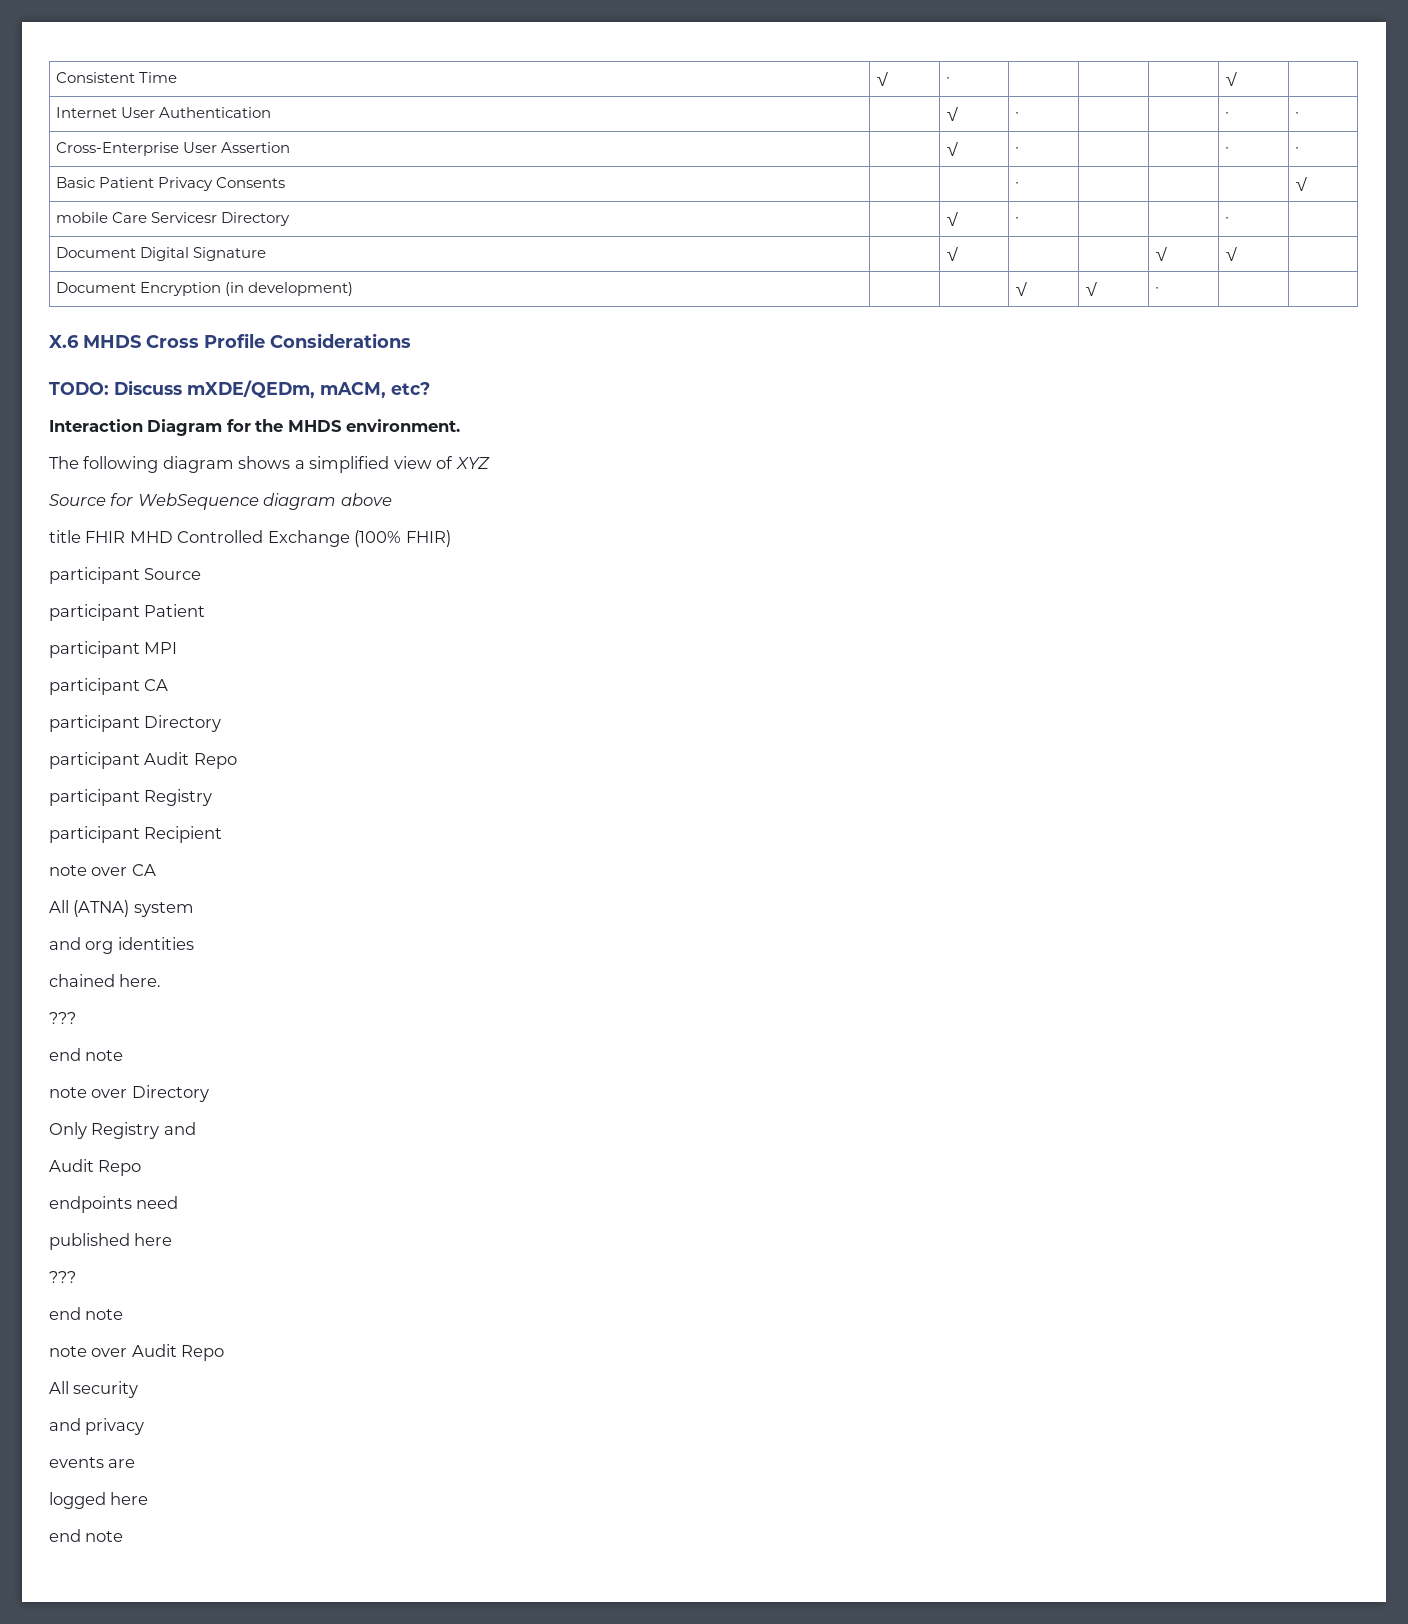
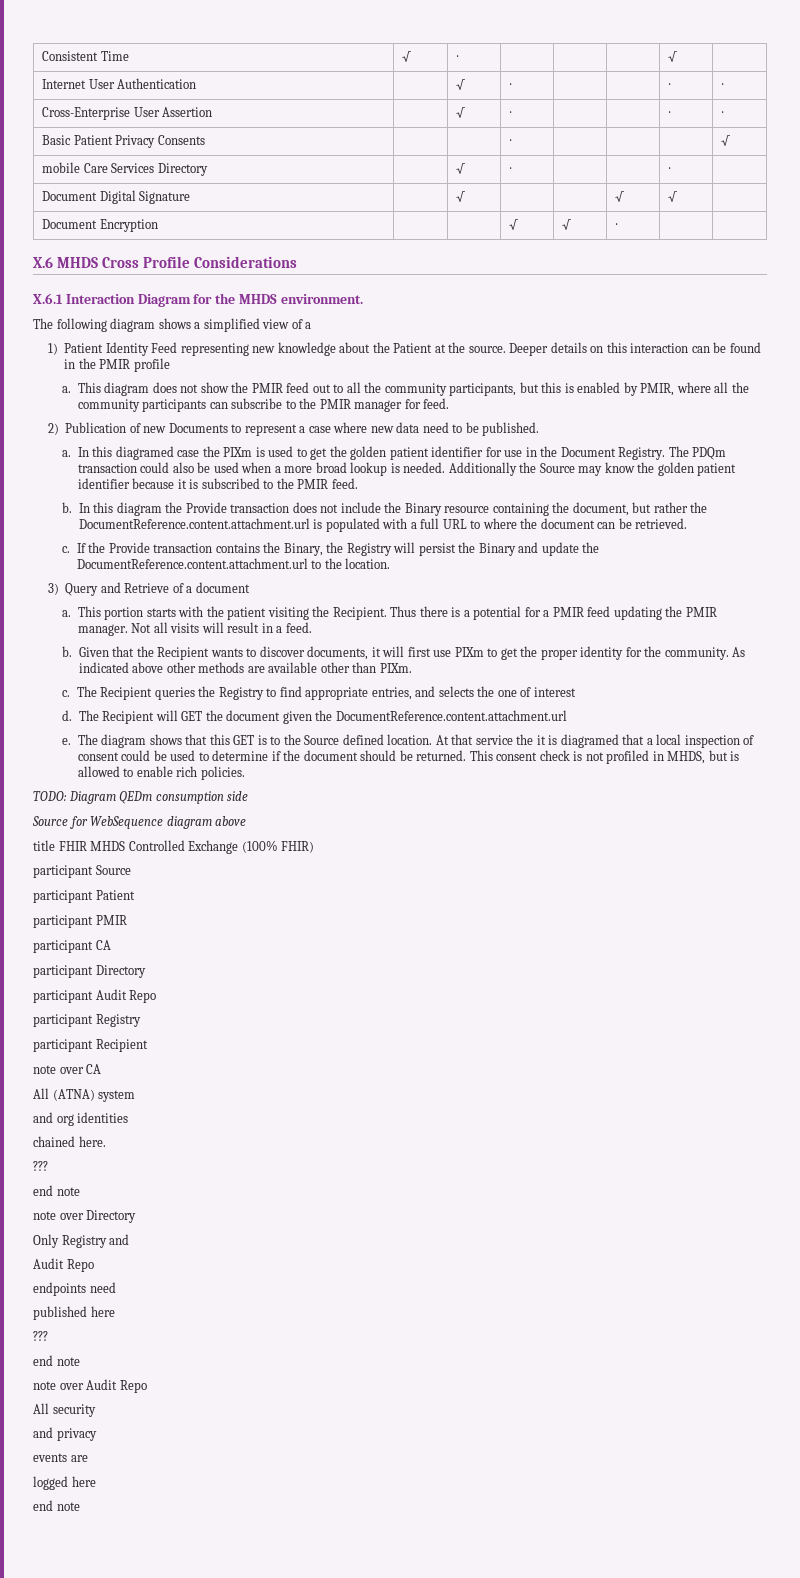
- mobile Care Servicesr Directory | | √ | ∙ | | | ∙ |
+ mobile Care Services Directory | | √ | ∙ | | | ∙ |
- Document Encryption (in development) | | | √ | √ | ∙ | |
+ Document Encryption | | | √ | √ | ∙ | |
- TODO: Discuss mXDE/QEDm, mACM, etc?
- Interaction Diagram for the MHDS environment.
+ X.6.1 Interaction Diagram for the MHDS environment.
- The following diagram shows a simplified view of XYZ
+ The following diagram shows a simplified view of a
+ 1) Patient Identity Feed representing new knowledge about the Patient at the source. Deeper details on this interaction can be found in the PMIR profile
+ a. This diagram does not show the PMIR feed out to all the community participants, but this is enabled by PMIR, where all the community participants can subscribe to the PMIR manager for feed.
+ 2) Publication of new Documents to represent a case where new data need to be published.
+ a. In this diagramed case the PIXm is used to get the golden patient identifier for use in the Document Registry. The PDQm transaction could also be used when a more broad lookup is needed. Additionally the Source may know the golden patient identifier because it is subscribed to the PMIR feed.
+ b. In this diagram the Provide transaction does not include the Binary resource containing the document, but rather the DocumentReference.content.attachment.url is populated with a full URL to where the document can be retrieved.
+ c. If the Provide transaction contains the Binary, the Registry will persist the Binary and update the DocumentReference.content.attachment.url to the location.
+ 3) Query and Retrieve of a document
+ a. This portion starts with the patient visiting the Recipient. Thus there is a potential for a PMIR feed updating the PMIR manager. Not all visits will result in a feed.
+ b. Given that the Recipient wants to discover documents, it will first use PIXm to get the proper identity for the community. As indicated above other methods are available other than PIXm.
+ c. The Recipient queries the Registry to find appropriate entries, and selects the one of interest
+ d. The Recipient will GET the document given the DocumentReference.content.attachment.url
+ e. The diagram shows that this GET is to the Source defined location. At that service the it is diagramed that a local inspection of consent could be used to determine if the document should be returned. This consent check is not profiled in MHDS, but is allowed to enable rich policies.
+ TODO: Diagram QEDm consumption side
- title FHIR MHD Controlled Exchange (100% FHIR)
+ title FHIR MHDS Controlled Exchange (100% FHIR)
- participant MPI
+ participant PMIR

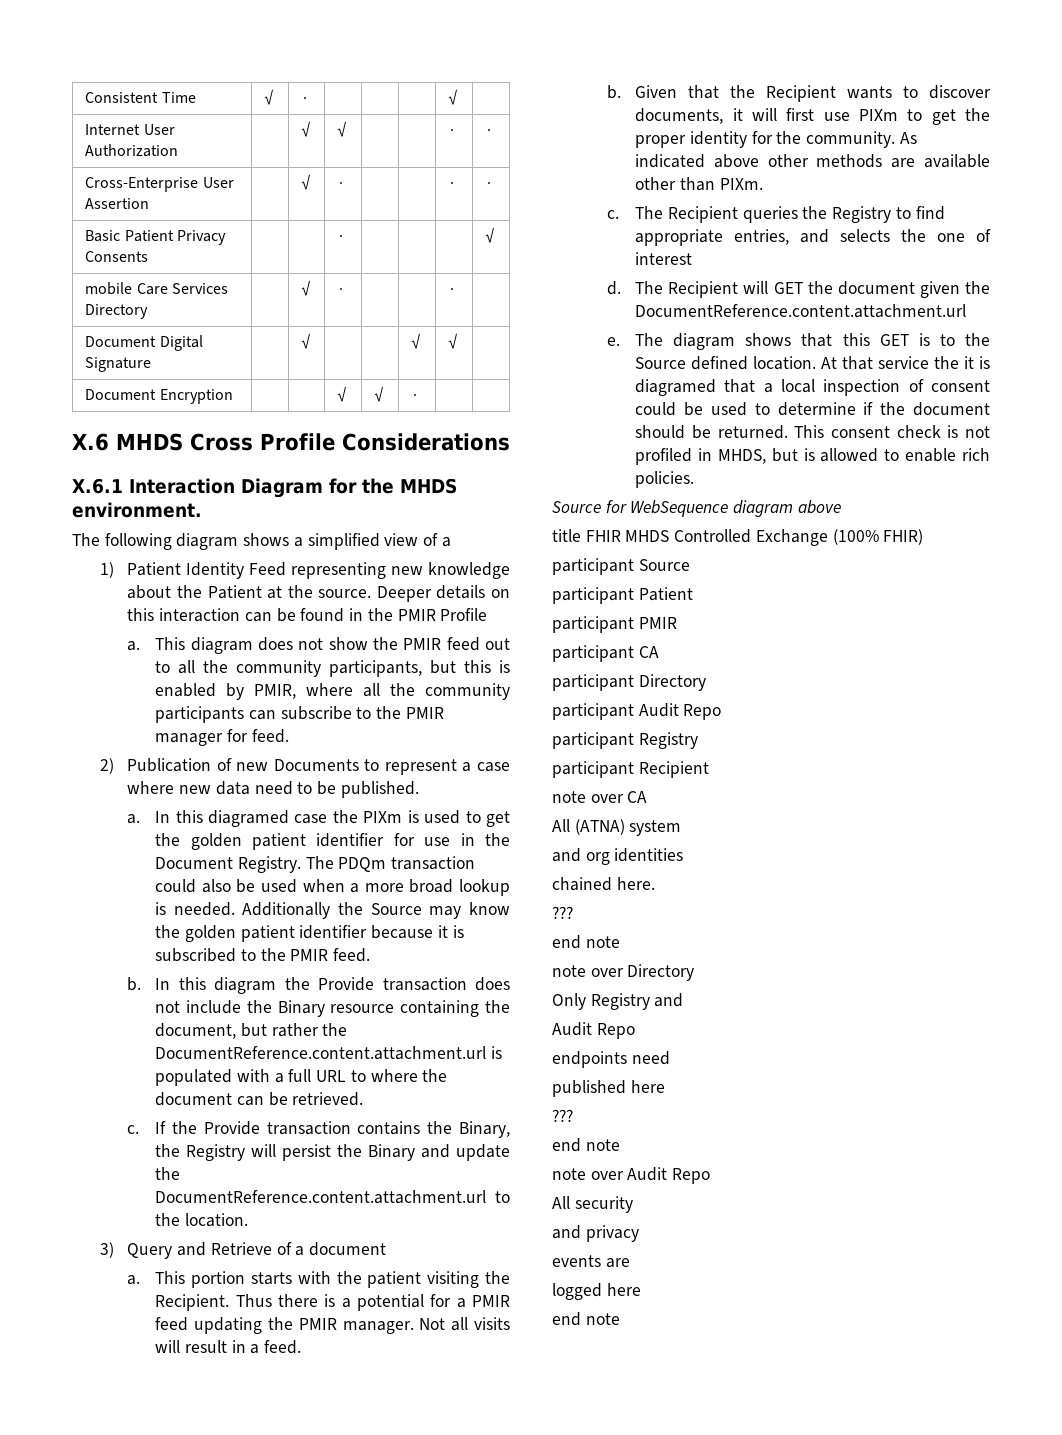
- Internet User Authentication | | √ | ∙ | | | ∙ | ∙
+ Internet User Authorization | | √ | √ | | | ∙ | ∙
- Deeper details on this interaction can be found in the PMIR profile
+ Deeper details on this interaction can be found in the PMIR Profile
- TODO: Diagram QEDm consumption side

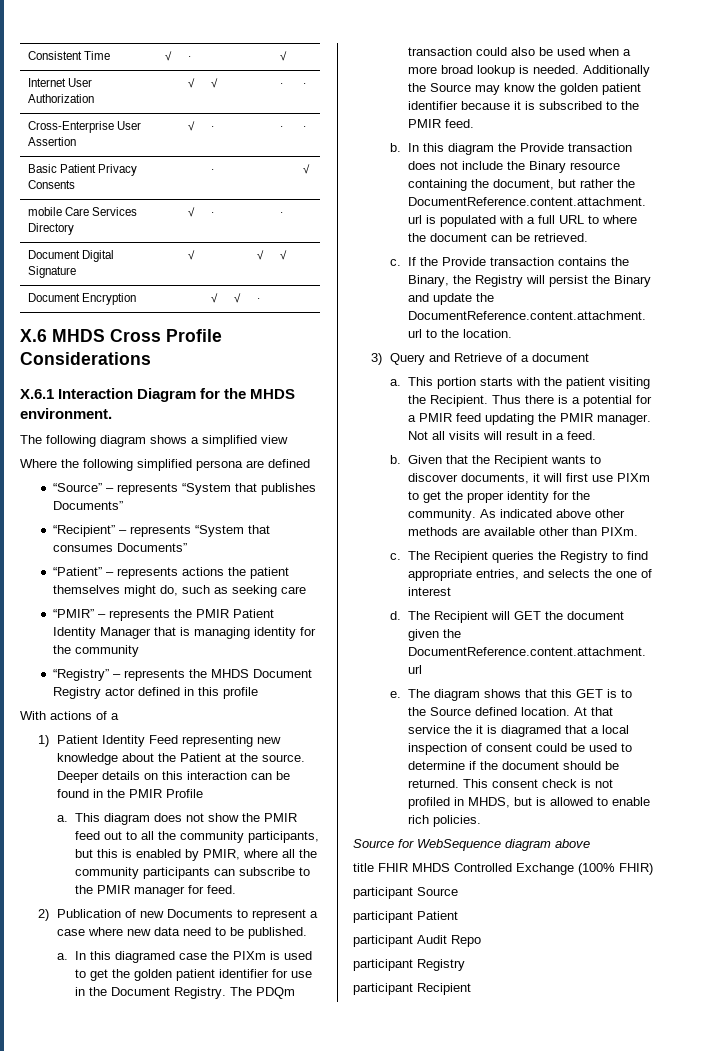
- The following diagram shows a simplified view of a
+ The following diagram shows a simplified view
+ Where the following simplified persona are defined
+ “Source” – represents “System that publishes Documents”
+ “Recipient” – represents “System that consumes Documents”
+ “Patient” – represents actions the patient themselves might do, such as seeking care
+ “PMIR” – represents the PMIR Patient Identity Manager that is managing identity for the community
+ “Registry” – represents the MHDS Document Registry actor defined in this profile
+ With actions of a
- participant PMIR
- participant CA
- participant Directory
- note over CA
- All (ATNA) system
- and org identities
- chained here.
- ???
- end note
- note over Directory
- Only Registry and
- Audit Repo
- endpoints need
- published here
- ???
- end note
- note over Audit Repo
- All security
- and privacy
- events are
- logged here
- end note

